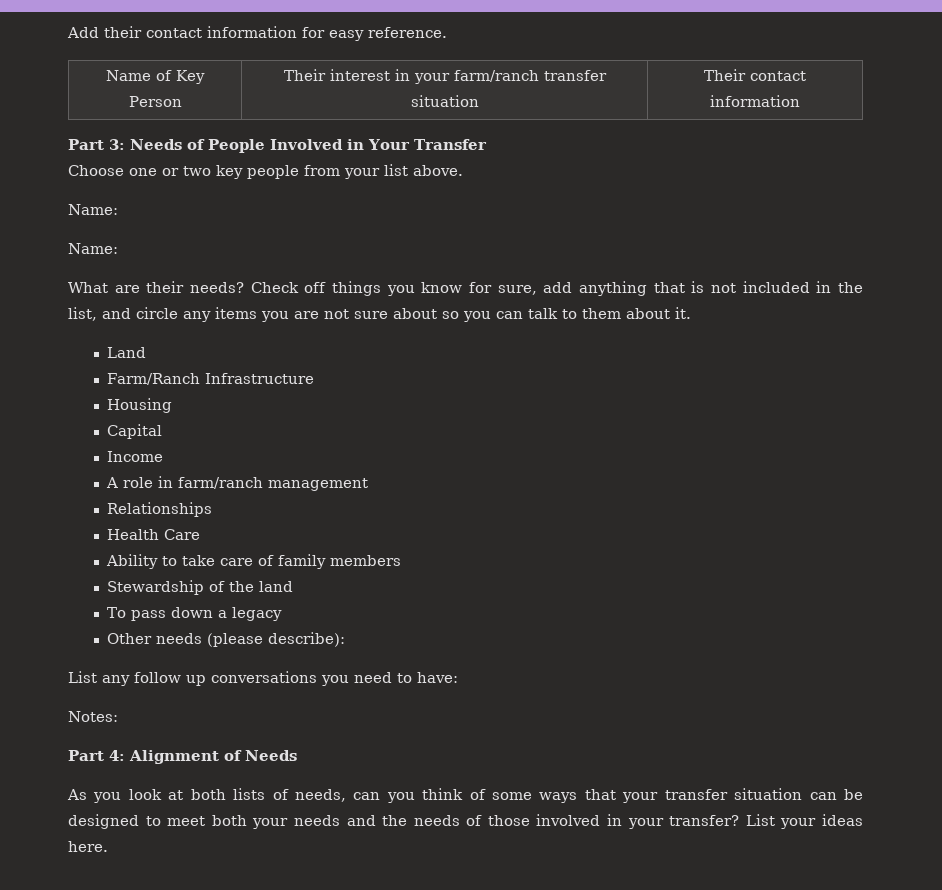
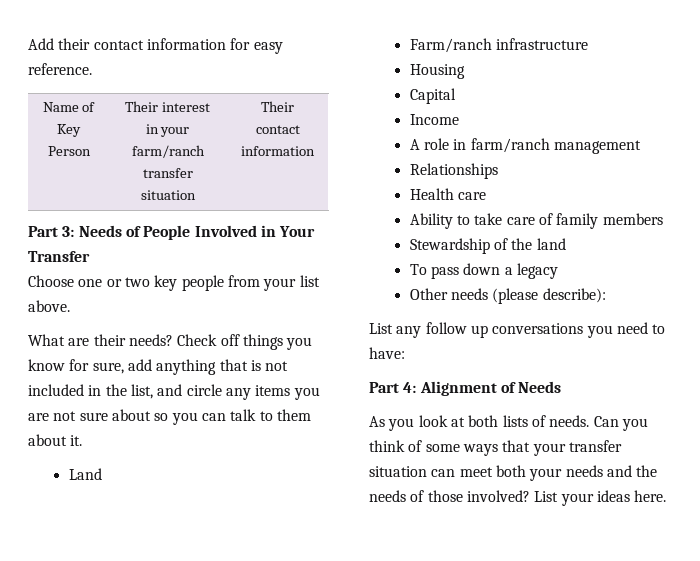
  Choose one or two key people from your list above.
- Name:
- Name:
- Farm/Ranch Infrastructure
+ Farm/ranch infrastructure
- Health Care
+ Health care
- Notes:
- As you look at both lists of needs, can you think of some ways that your transfer situation can be designed to meet both your needs and the needs of those involved in your transfer?
+ As you look at both lists of needs. Can you think of some ways that your transfer situation can meet both your needs and the needs of those involved?

